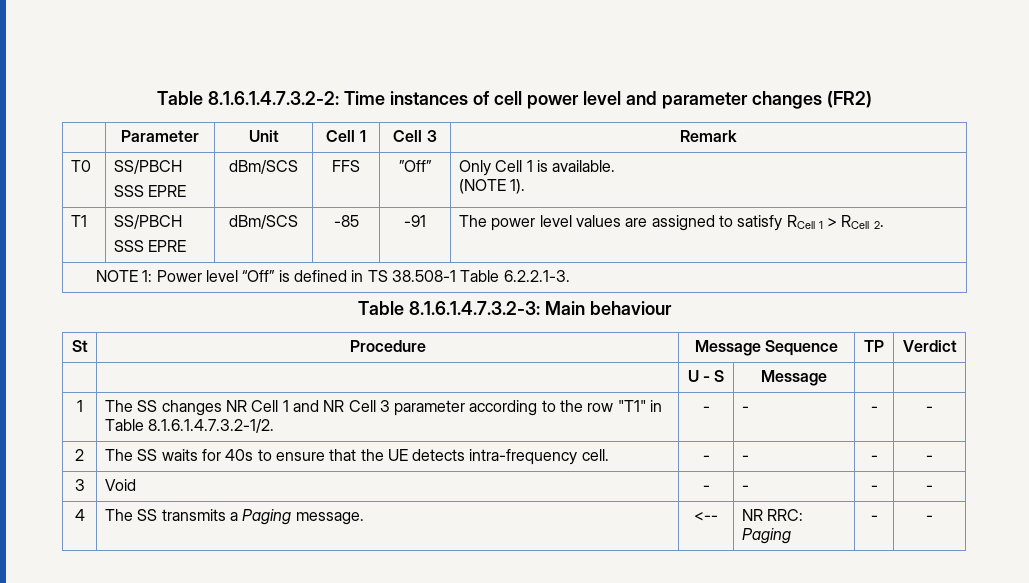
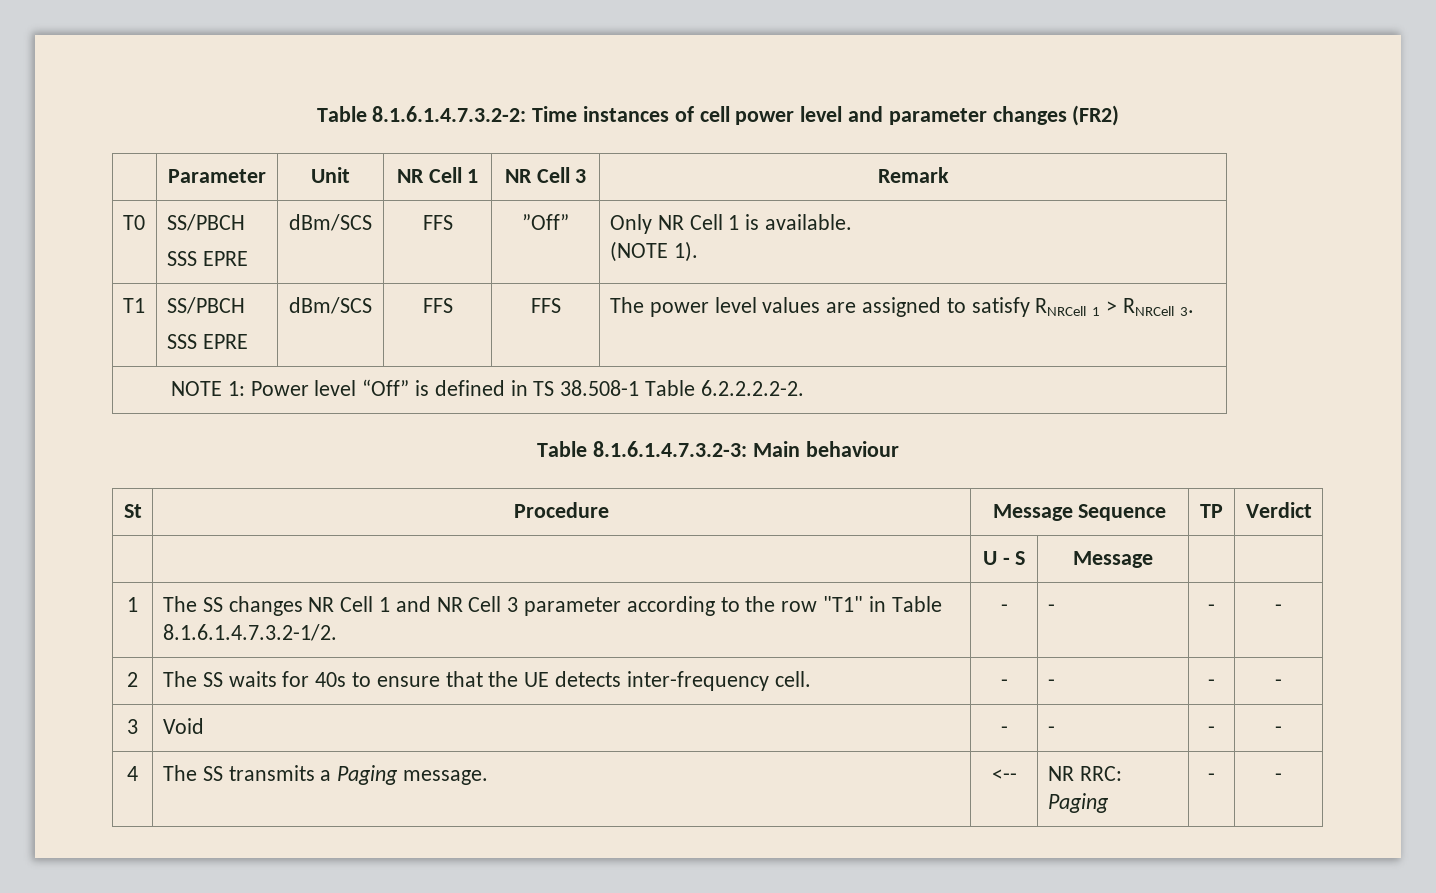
- | Parameter | Unit | Cell 1 | Cell 3 | Remark
+ | Parameter | Unit | NR Cell 1 | NR Cell 3 | Remark
  T0 | SS/PBCH
- SSS EPRE | dBm/SCS | FFS | ”Off” | Only Cell 1 is available.
+ SSS EPRE | dBm/SCS | FFS | ”Off” | Only NR Cell 1 is available.
  T1 | SS/PBCH
- SSS EPRE | dBm/SCS | -85 | -91 | The power level values are assigned to satisfy RCell 1 > RCell 2.
+ SSS EPRE | dBm/SCS | FFS | FFS | The power level values are assigned to satisfy RNRCell 1 > RNRCell 3.
- NOTE 1: Power level “Off” is defined in TS 38.508-1 Table 6.2.2.1-3.
+ NOTE 1: Power level “Off” is defined in TS 38.508-1 Table 6.2.2.2.2-2.
- 2 | The SS waits for 40s to ensure that the UE detects intra-frequency cell. | - | - | - | -
+ 2 | The SS waits for 40s to ensure that the UE detects inter-frequency cell. | - | - | - | -

